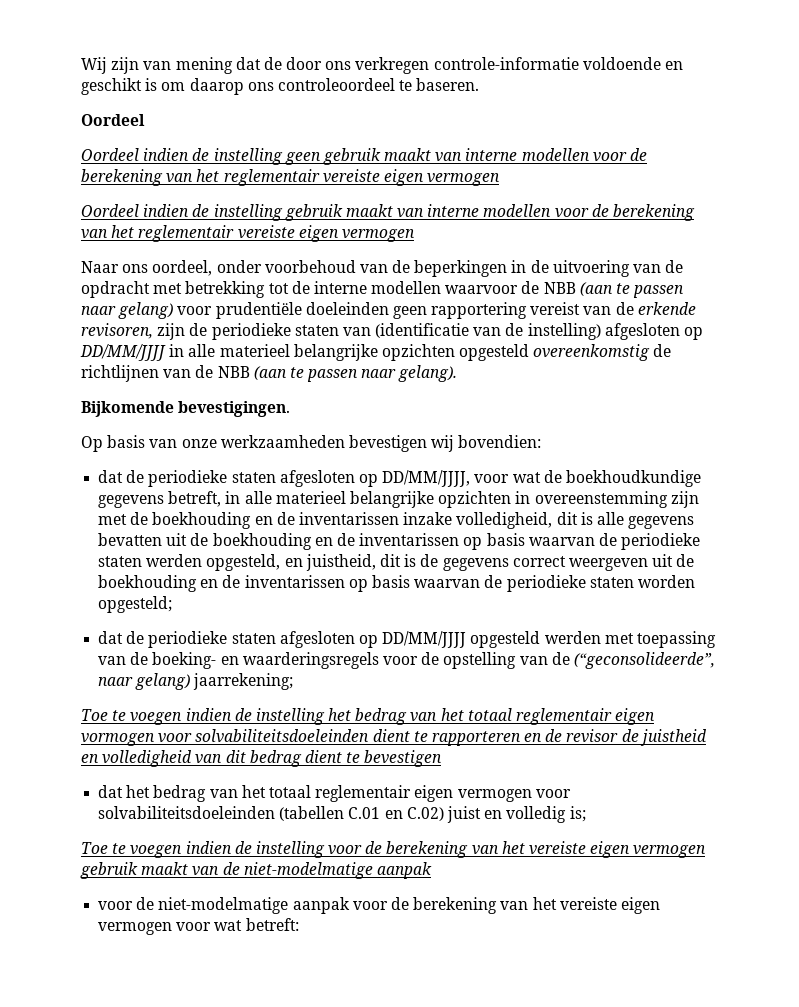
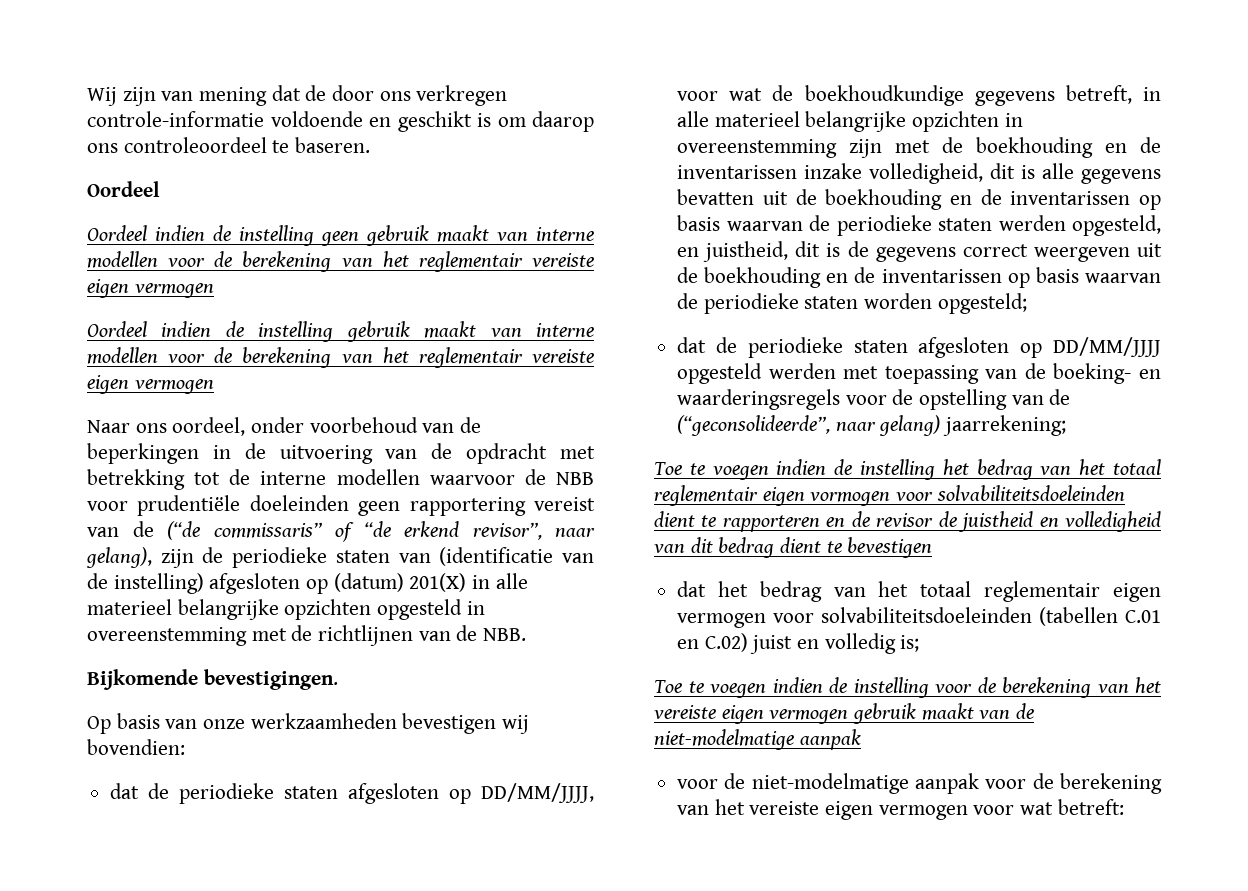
- Naar ons oordeel, onder voorbehoud van de beperkingen in de uitvoering van de opdracht met betrekking tot de interne modellen waarvoor de NBB (aan te passen naar gelang) voor prudentiële doeleinden geen rapportering vereist van de erkende revisoren, zijn de periodieke staten van (identificatie van de instelling) afgesloten op DD/MM/JJJJ in alle materieel belangrijke opzichten opgesteld overeenkomstig de richtlijnen van de NBB (aan te passen naar gelang).
+ Naar ons oordeel, onder voorbehoud van de beperkingen in de uitvoering van de opdracht met betrekking tot de interne modellen waarvoor de NBB voor prudentiële doeleinden geen rapportering vereist van de (“de commissaris” of “de erkend revisor”, naar gelang), zijn de periodieke staten van (identificatie van de instelling) afgesloten op (datum) 201(X) in alle materieel belangrijke opzichten opgesteld in overeenstemming met de richtlijnen van de NBB.

